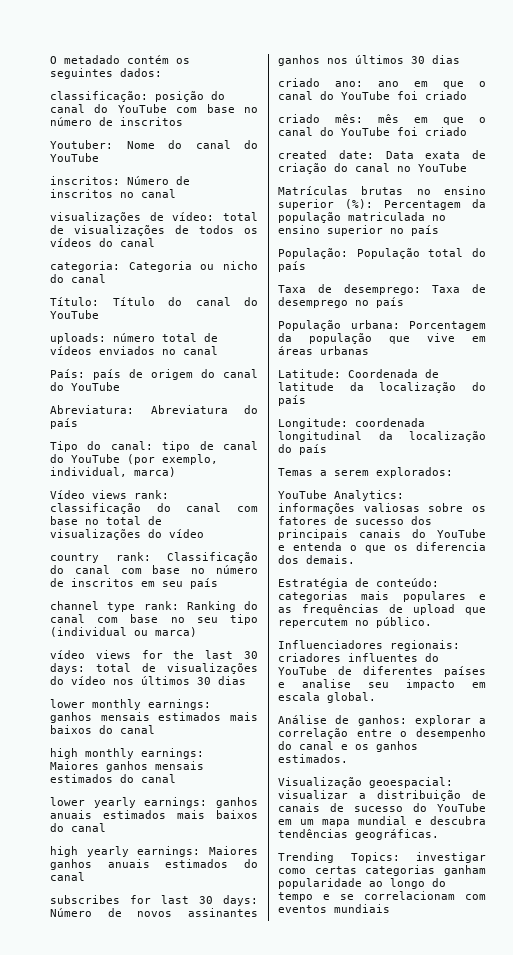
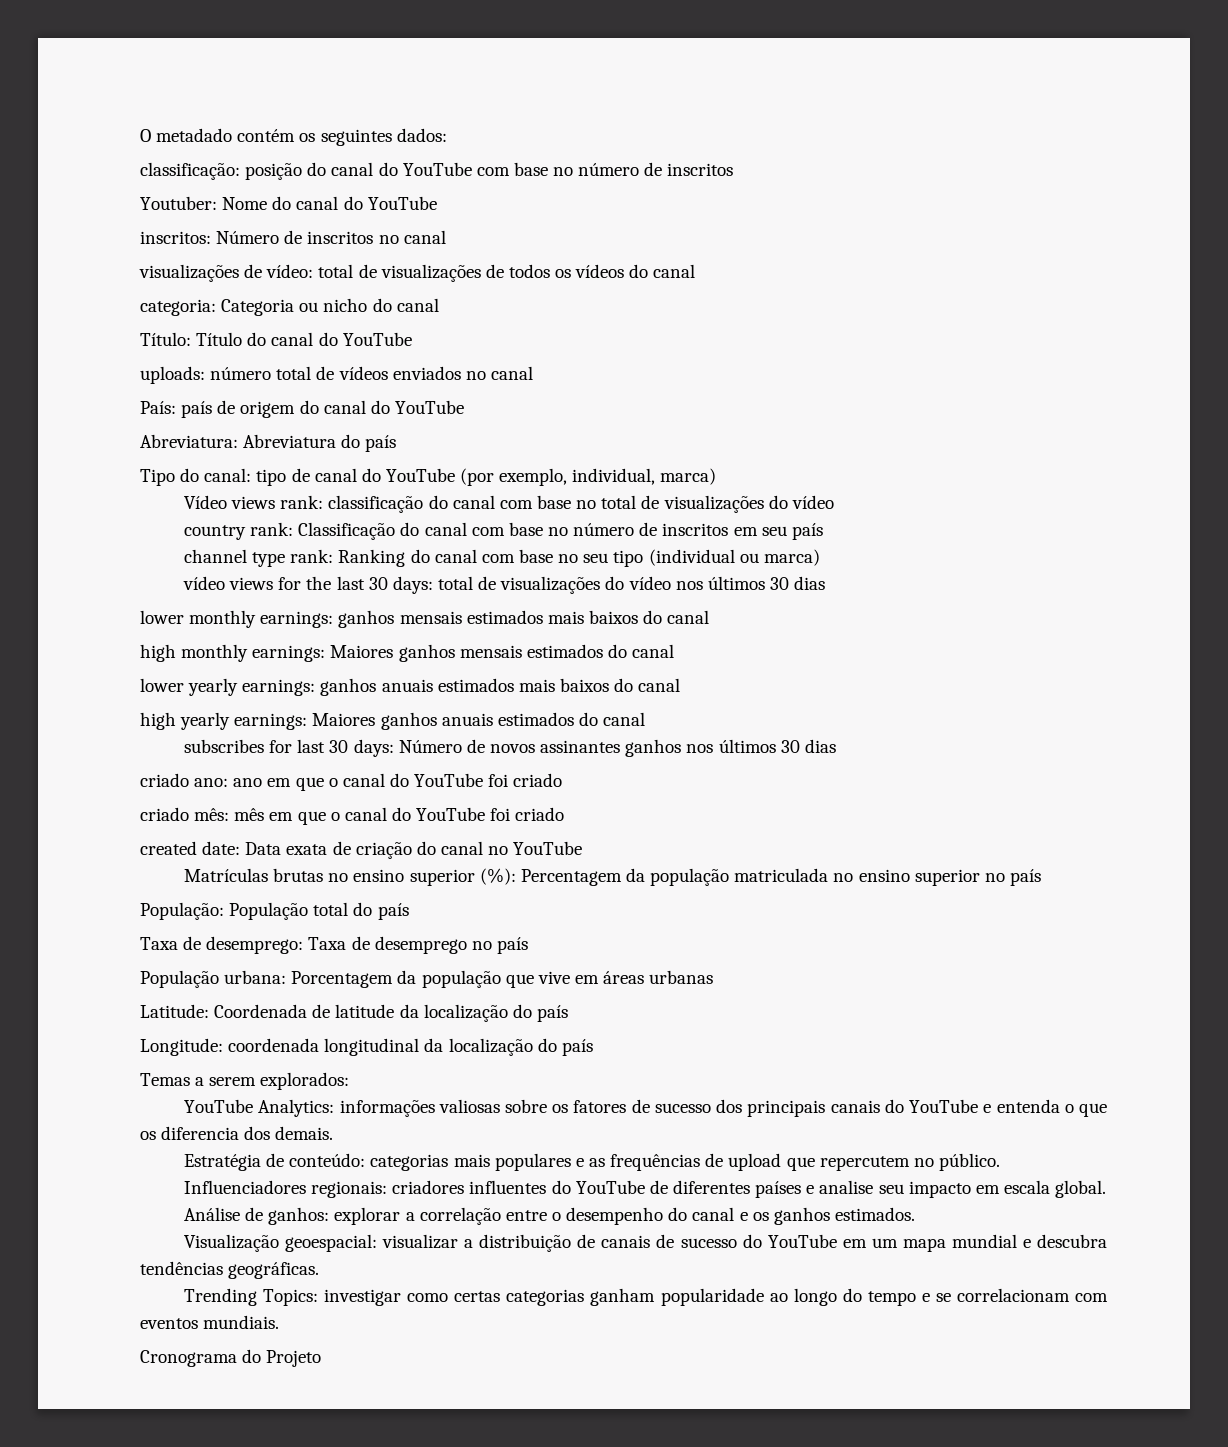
- Trending Topics: investigar como certas categorias ganham popularidade ao longo do tempo e se correlacionam com eventos mundiais
+ Trending Topics: investigar como certas categorias ganham popularidade ao longo do tempo e se correlacionam com eventos mundiais.
+ Cronograma do Projeto

